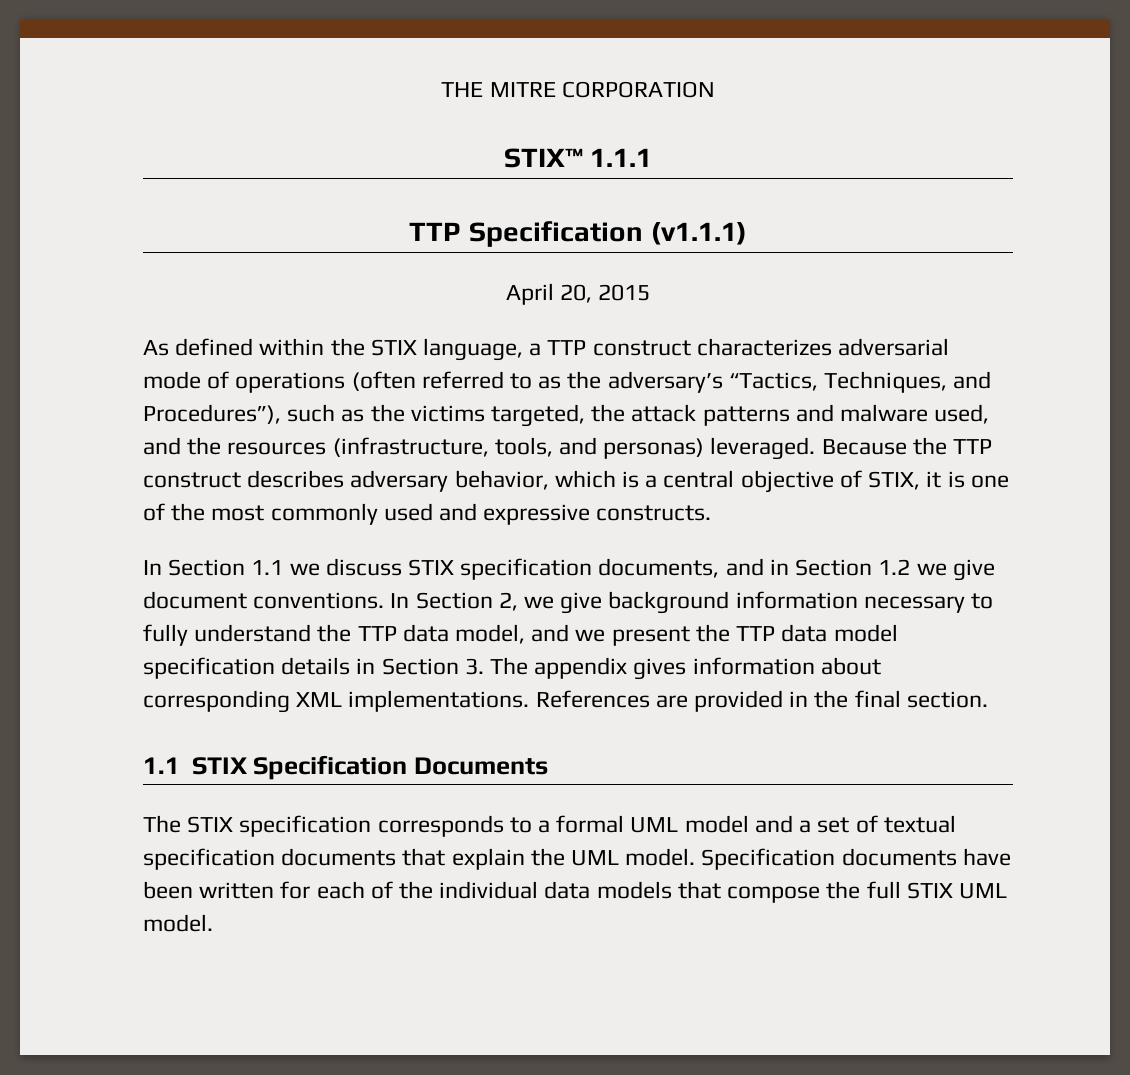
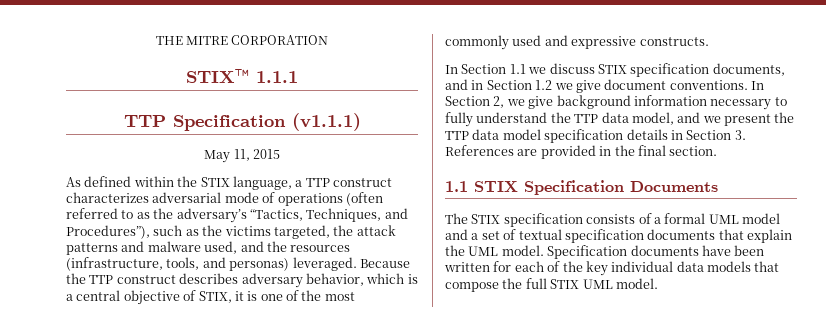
- April 20, 2015
+ May 11, 2015
- In Section 2, we give background information necessary to fully understand the TTP data model, and we present the TTP data model specification details in Section 3. The appendix gives information about corresponding XML implementations. References are provided in the final section.
+ In Section 2, we give background information necessary to fully understand the TTP data model, and we present the TTP data model specification details in Section 3. References are provided in the final section.
- The STIX specification corresponds to a formal UML model and a set of textual specification documents that explain the UML model.
+ The STIX specification consists of a formal UML model and a set of textual specification documents that explain the UML model.
- Specification documents have been written for each of the individual data models that compose the full STIX UML model.
+ Specification documents have been written for each of the key individual data models that compose the full STIX UML model.

